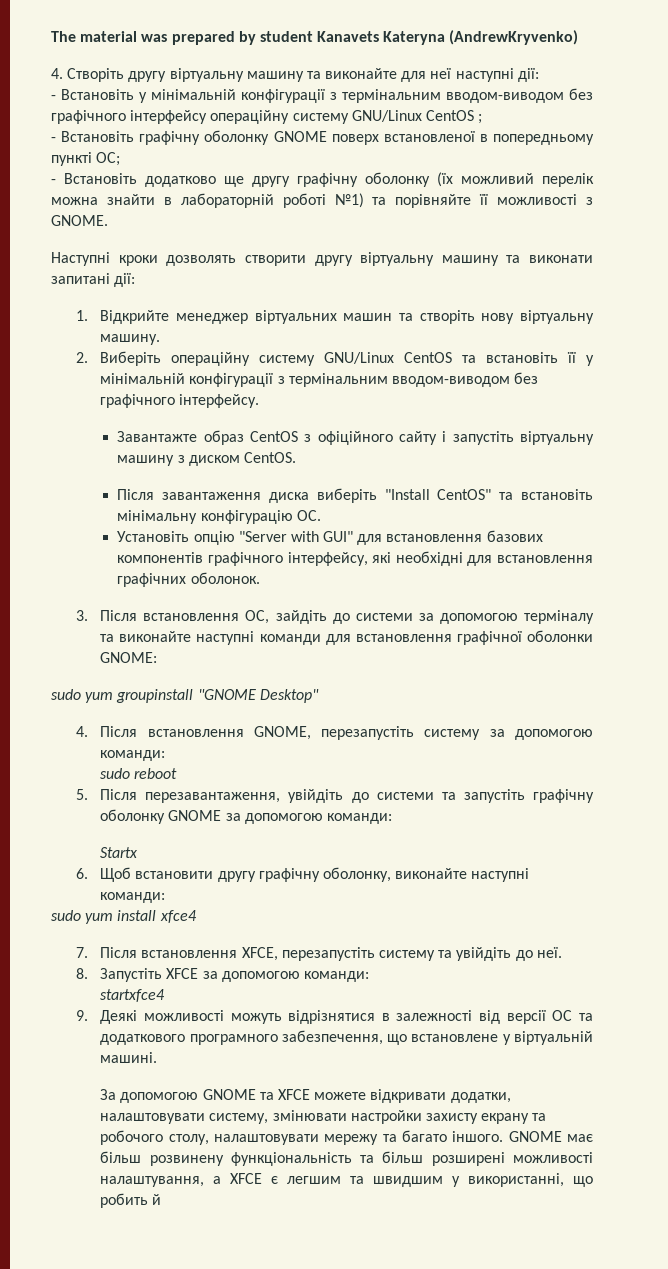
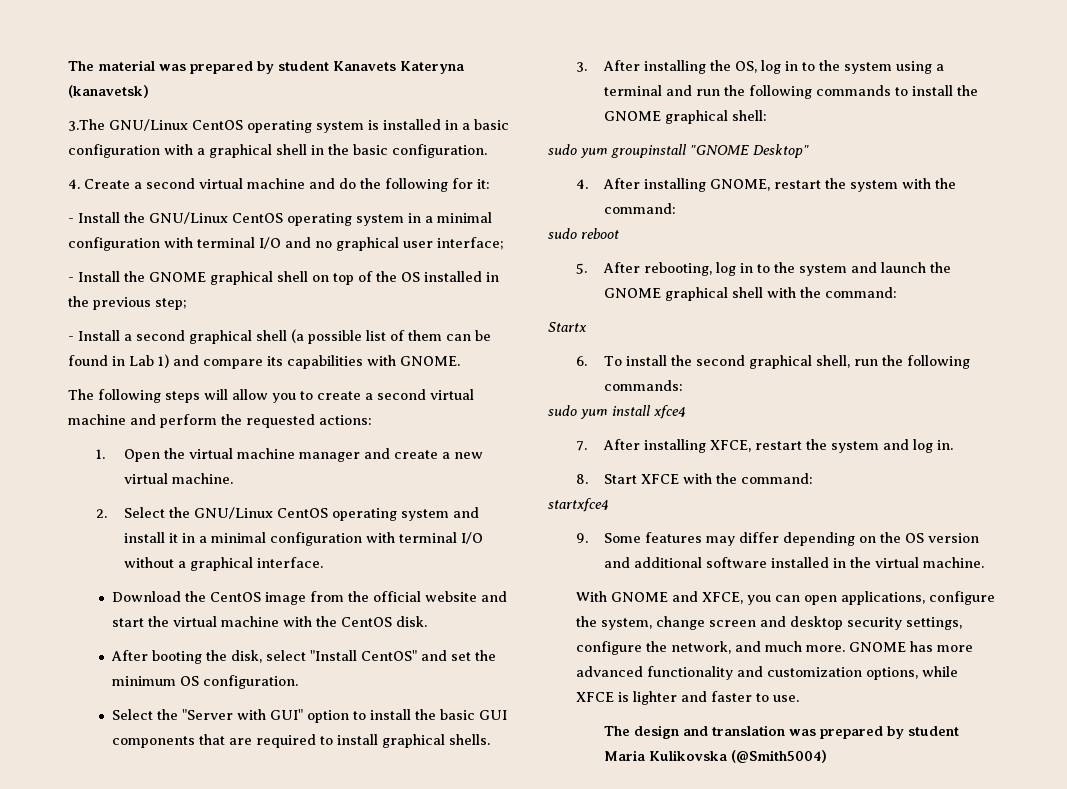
- The material was prepared by student Kanavets Kateryna (AndrewKryvenko)
- 4. Створіть другу віртуальну машину та виконайте для неї наступні дії:
- - Встановіть у мінімальній конфігурації з термінальним вводом-виводом без графічного інтерфейсу операційну систему GNU/Linux CentOS ;
- - Встановіть графічну оболонку GNOME поверх встановленої в попередньому пункті ОС;
- - Встановіть додатково ще другу графічну оболонку (їх можливий перелік можна знайти в лабораторній роботі №1) та порівняйте її можливості з GNOME.
- Наступні кроки дозволять створити другу віртуальну машину та виконати запитані дії:
- 1. Відкрийте менеджер віртуальних машин та створіть нову віртуальну машину.
- 2. Виберіть операційну систему GNU/Linux CentOS та встановіть її у мінімальній конфігурації з термінальним вводом-виводом без графічного інтерфейсу.
- Завантажте образ CentOS з офіційного сайту і запустіть віртуальну машину з диском CentOS.
- Після завантаження диска виберіть "Install CentOS" та встановіть мінімальну конфігурацію ОС.
- Установіть опцію "Server with GUI" для встановлення базових компонентів графічного інтерфейсу, які необхідні для встановлення графічних оболонок.
- 3. Після встановлення ОС, зайдіть до системи за допомогою терміналу та виконайте наступні команди для встановлення графічної оболонки GNOME:
+ The material was prepared by student Kanavets Kateryna (kanavetsk)
+ 3.The GNU/Linux CentOS operating system is installed in a basic configuration with a graphical shell in the basic configuration.
+ 4. Create a second virtual machine and do the following for it:
+ - Install the GNU/Linux CentOS operating system in a minimal configuration with terminal I/O and no graphical user interface;
+ - Install the GNOME graphical shell on top of the OS installed in the previous step;
+ - Install a second graphical shell (a possible list of them can be found in Lab 1) and compare its capabilities with GNOME.
+ The following steps will allow you to create a second virtual machine and perform the requested actions:
+ 1. Open the virtual machine manager and create a new virtual machine.
+ 2. Select the GNU/Linux CentOS operating system and install it in a minimal configuration with terminal I/O without a graphical interface.
+ Download the CentOS image from the official website and start the virtual machine with the CentOS disk.
+ After booting the disk, select "Install CentOS" and set the minimum OS configuration.
+ Select the "Server with GUI" option to install the basic GUI components that are required to install graphical shells.
+ 3. After installing the OS, log in to the system using a terminal and run the following commands to install the GNOME graphical shell:
- 4. Після встановлення GNOME, перезапустіть систему за допомогою команди:
+ 4. After installing GNOME, restart the system with the command:
  sudo reboot
- 5. Після перезавантаження, увійдіть до системи та запустіть графічну оболонку GNOME за допомогою команди:
+ 5. After rebooting, log in to the system and launch the GNOME graphical shell with the command:
  Startx
- 6. Щоб встановити другу графічну оболонку, виконайте наступні команди:
+ 6. To install the second graphical shell, run the following commands:
- 7. Після встановлення XFCE, перезапустіть систему та увійдіть до неї.
- 8. Запустіть XFCE за допомогою команди:
+ 7. After installing XFCE, restart the system and log in.
+ 8. Start XFCE with the command:
  startxfce4
- 9. Деякі можливості можуть відрізнятися в залежності від версії ОС та додаткового програмного забезпечення, що встановлене у віртуальній машині.
- За допомогою GNOME та XFCE можете відкривати додатки, налаштовувати систему, змінювати настройки захисту екрану та робочого столу, налаштовувати мережу та багато іншого. GNOME має більш розвинену функціональність та більш розширені можливості налаштування, а XFCE є легшим та швидшим у використанні, що робить й
+ 9. Some features may differ depending on the OS version and additional software installed in the virtual machine.
+ With GNOME and XFCE, you can open applications, configure the system, change screen and desktop security settings, configure the network, and much more. GNOME has more advanced functionality and customization options, while XFCE is lighter and faster to use.
+ The design and translation was prepared by student Maria Kulikovska (@Smith5004)

